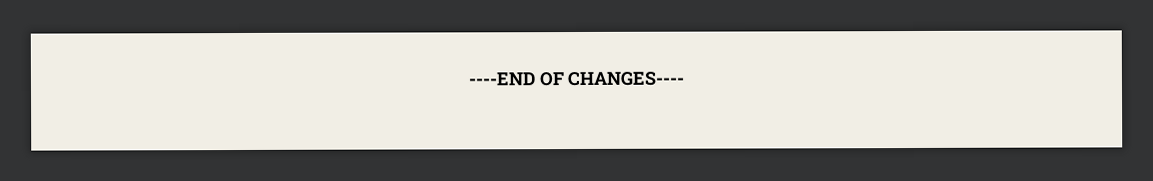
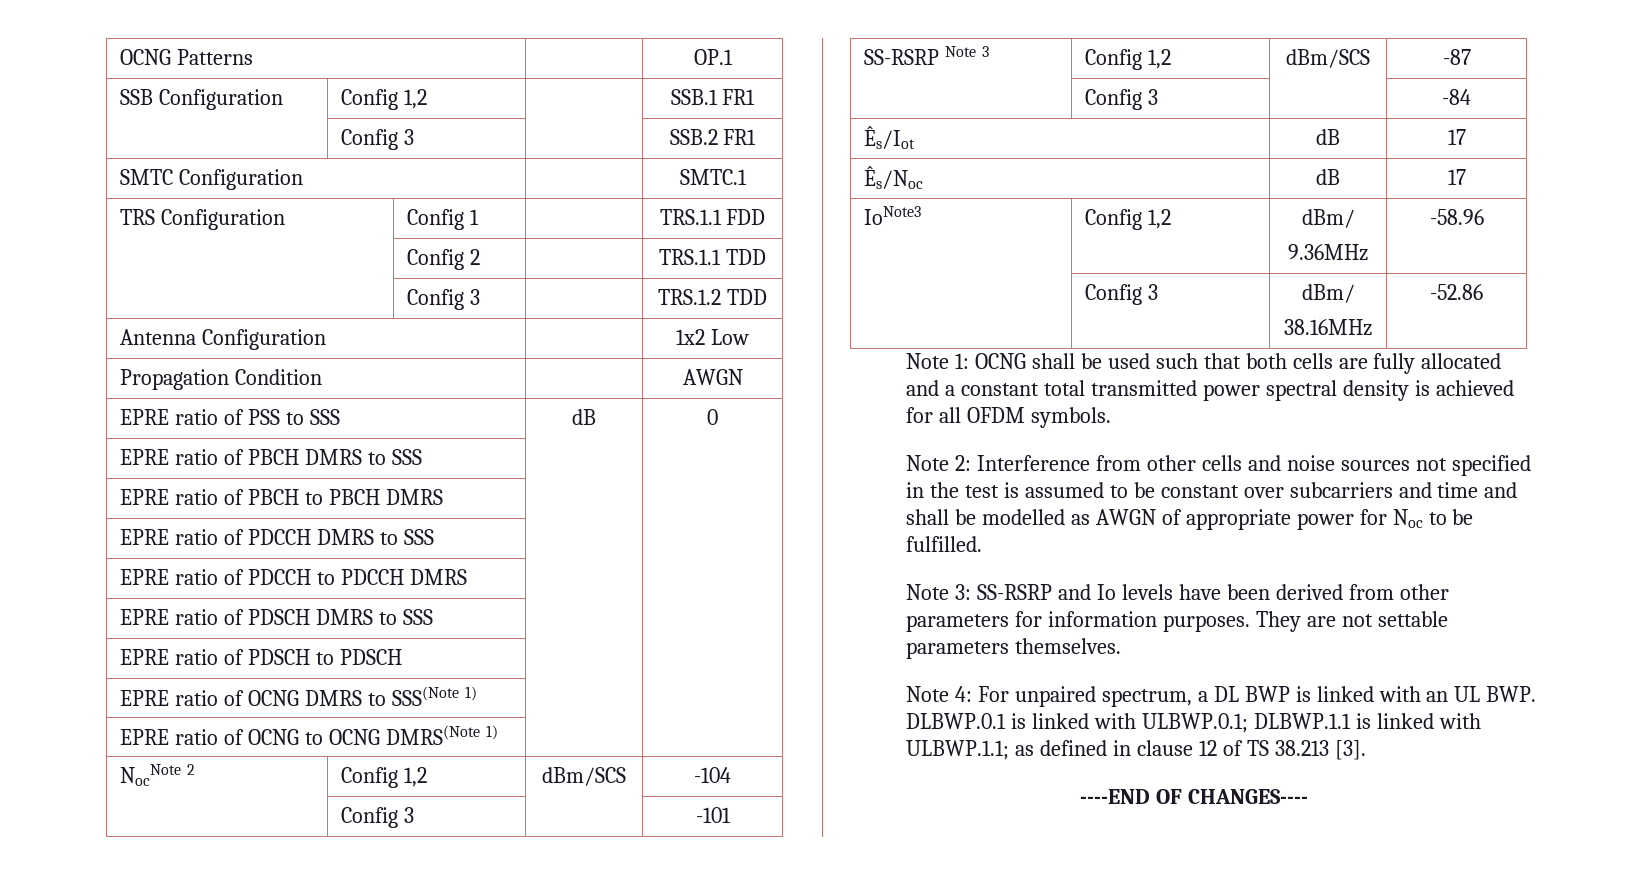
+ OCNG Patterns | | OP.1
+ SSB Configuration | Config 1,2 | | SSB.1 FR1
+ | Config 3 | | SSB.2 FR1
+ SMTC Configuration | | SMTC.1
+ TRS Configuration | Config 1 | | TRS.1.1 FDD
+ | Config 2 | | TRS.1.1 TDD
+ | Config 3 | | TRS.1.2 TDD
+ Antenna Configuration | | 1x2 Low
+ Propagation Condition | | AWGN
+ EPRE ratio of PSS to SSS | dB | 0
+ EPRE ratio of PBCH DMRS to SSS | |
+ EPRE ratio of PBCH to PBCH DMRS | |
+ EPRE ratio of PDCCH DMRS to SSS | |
+ EPRE ratio of PDCCH to PDCCH DMRS | |
+ EPRE ratio of PDSCH DMRS to SSS | |
+ EPRE ratio of PDSCH to PDSCH | |
+ EPRE ratio of OCNG DMRS to SSS(Note 1) | |
+ EPRE ratio of OCNG to OCNG DMRS(Note 1) | |
+ NocNote 2 | Config 1,2 | dBm/SCS | -104
+ | Config 3 | | -101
+ SS-RSRP Note 3 | Config 1,2 | dBm/SCS | -87
+ | Config 3 | | -84
+ Ês/Iot | dB | 17
+ Ês/Noc | dB | 17
+ IoNote3 | Config 1,2 | dBm/
+ 9.36MHz | -58.96
+ | Config 3 | dBm/
+ 38.16MHz | -52.86
+ Note 1: OCNG shall be used such that both cells are fully allocated and a constant total transmitted power spectral density is achieved for all OFDM symbols.
+ Note 2: Interference from other cells and noise sources not specified in the test is assumed to be constant over subcarriers and time and shall be modelled as AWGN of appropriate power for Noc to be fulfilled.
+ Note 3: SS-RSRP and Io levels have been derived from other parameters for information purposes. They are not settable parameters themselves.
+ Note 4: For unpaired spectrum, a DL BWP is linked with an UL BWP. DLBWP.0.1 is linked with ULBWP.0.1; DLBWP.1.1 is linked with ULBWP.1.1; as defined in clause 12 of TS 38.213 [3].

